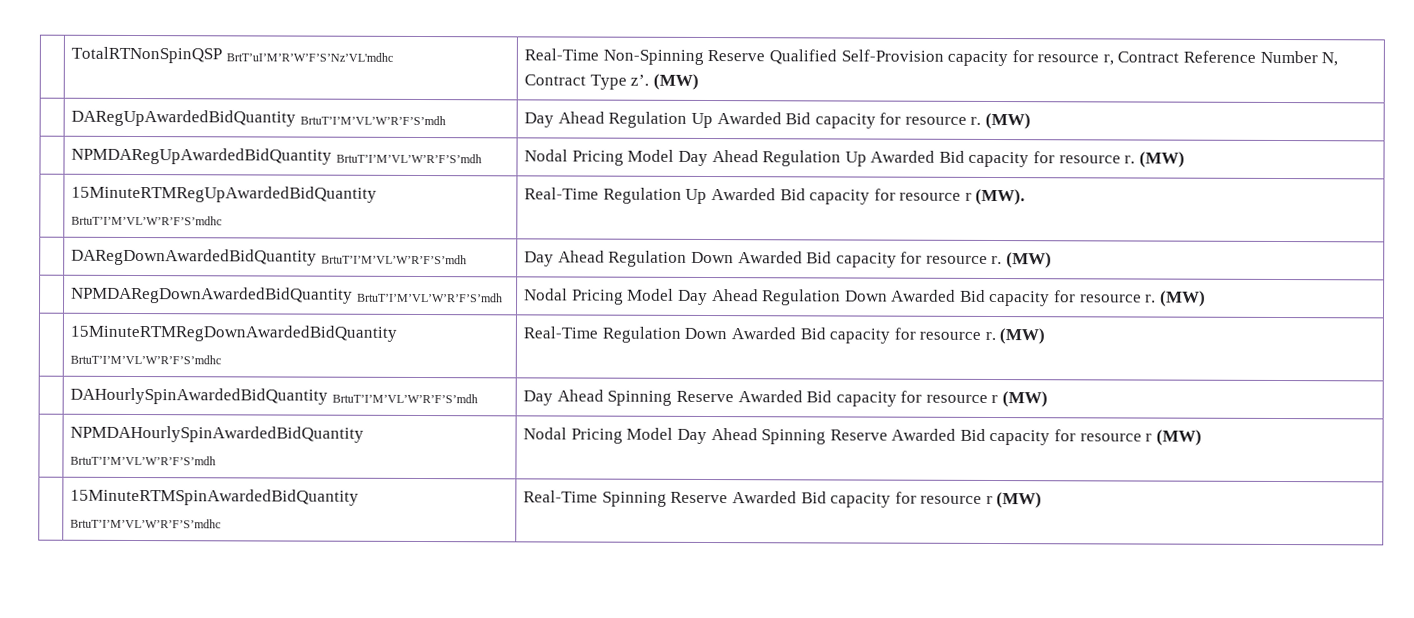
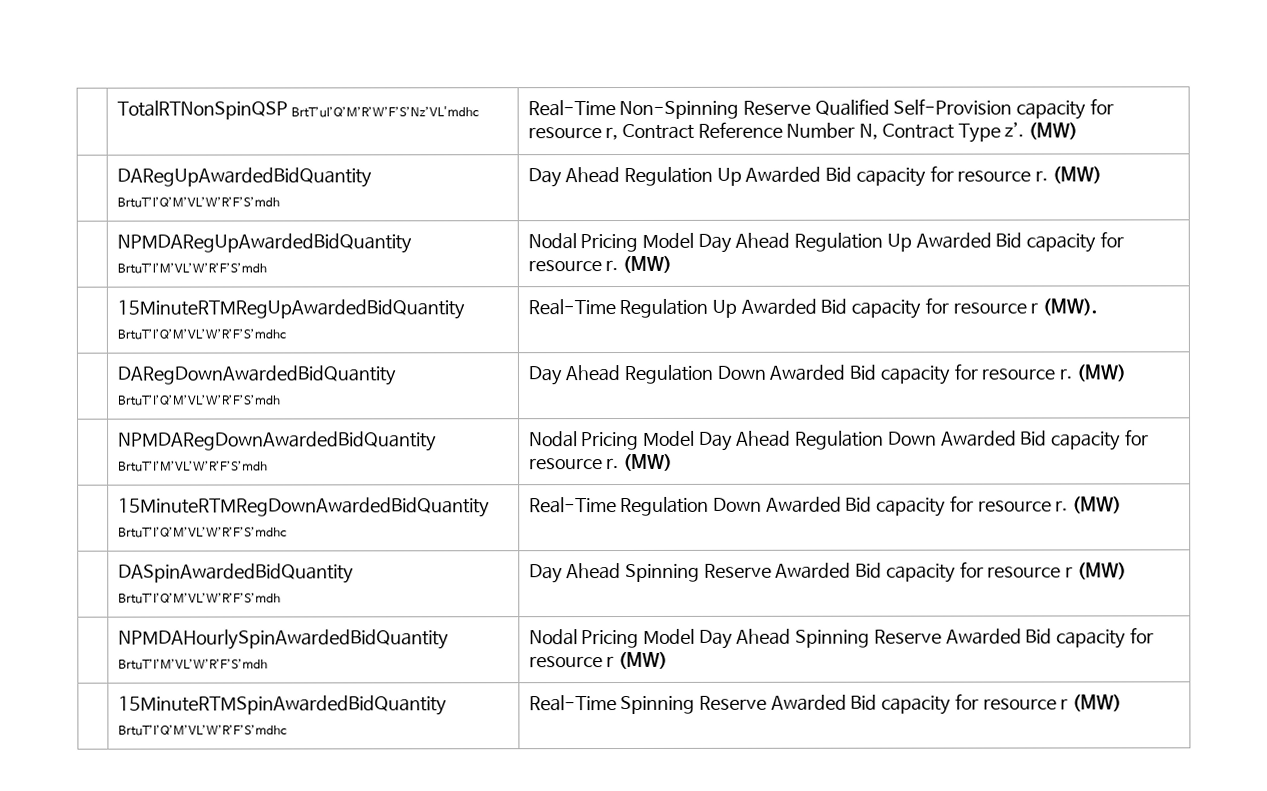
- | TotalRTNonSpinQSP BrtT’uI’M’R’W’F’S’Nz’VL'mdhc | Real-Time Non-Spinning Reserve Qualified Self-Provision capacity for resource r, Contract Reference Number N, Contract Type z’. (MW)
+ | TotalRTNonSpinQSP BrtT’uI’Q’M’R’W’F’S’Nz’VL'mdhc | Real-Time Non-Spinning Reserve Qualified Self-Provision capacity for resource r, Contract Reference Number N, Contract Type z’. (MW)
- | DARegUpAwardedBidQuantity BrtuT’I’M’VL’W’R’F’S’mdh | Day Ahead Regulation Up Awarded Bid capacity for resource r. (MW)
+ | DARegUpAwardedBidQuantity BrtuT’I’Q’M’VL’W’R’F’S’mdh | Day Ahead Regulation Up Awarded Bid capacity for resource r. (MW)
- | 15MinuteRTMRegUpAwardedBidQuantity BrtuT’I’M’VL’W’R’F’S’mdhc | Real-Time Regulation Up Awarded Bid capacity for resource r (MW).
+ | 15MinuteRTMRegUpAwardedBidQuantity BrtuT’I’Q’M’VL’W’R’F’S’mdhc | Real-Time Regulation Up Awarded Bid capacity for resource r (MW).
- | DARegDownAwardedBidQuantity BrtuT’I’M’VL’W’R’F’S’mdh | Day Ahead Regulation Down Awarded Bid capacity for resource r. (MW)
+ | DARegDownAwardedBidQuantity BrtuT’I’Q’M’VL’W’R’F’S’mdh | Day Ahead Regulation Down Awarded Bid capacity for resource r. (MW)
- | 15MinuteRTMRegDownAwardedBidQuantity BrtuT’I’M’VL’W’R’F’S’mdhc | Real-Time Regulation Down Awarded Bid capacity for resource r. (MW)
+ | 15MinuteRTMRegDownAwardedBidQuantity BrtuT’I’Q’M’VL’W’R’F’S’mdhc | Real-Time Regulation Down Awarded Bid capacity for resource r. (MW)
- | DAHourlySpinAwardedBidQuantity BrtuT’I’M’VL’W’R’F’S’mdh | Day Ahead Spinning Reserve Awarded Bid capacity for resource r (MW)
+ | DASpinAwardedBidQuantity BrtuT’I’Q’M’VL’W’R’F’S’mdh | Day Ahead Spinning Reserve Awarded Bid capacity for resource r (MW)
- | 15MinuteRTMSpinAwardedBidQuantity BrtuT’I’M’VL’W’R’F’S’mdhc | Real-Time Spinning Reserve Awarded Bid capacity for resource r (MW)
+ | 15MinuteRTMSpinAwardedBidQuantity BrtuT’I’Q’M’VL’W’R’F’S’mdhc | Real-Time Spinning Reserve Awarded Bid capacity for resource r (MW)

